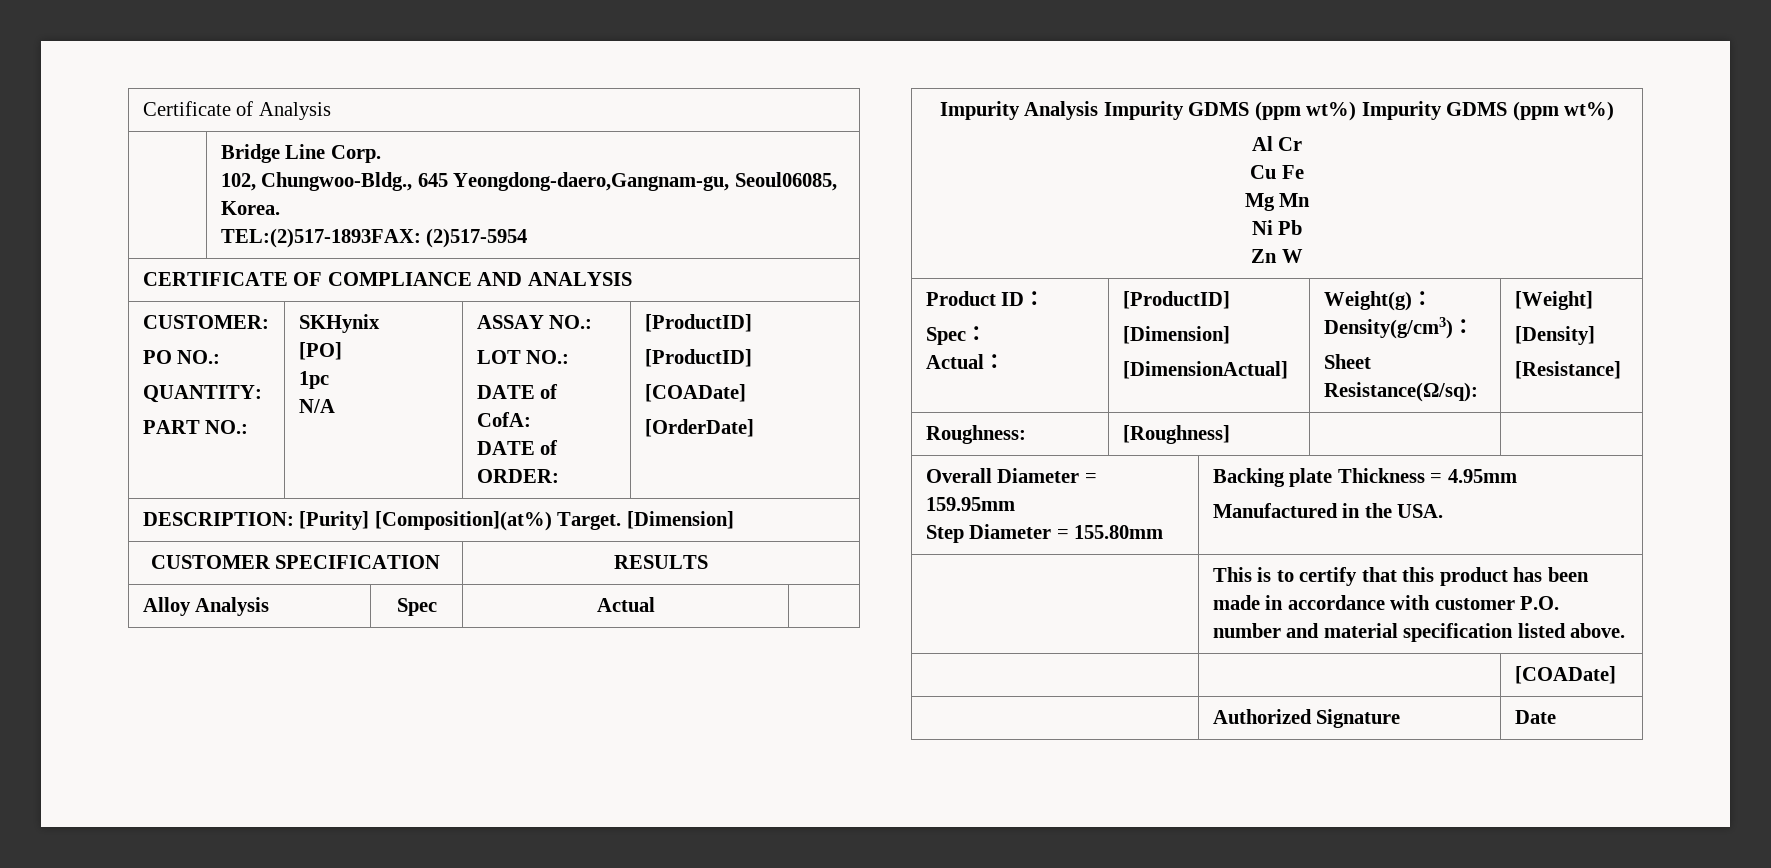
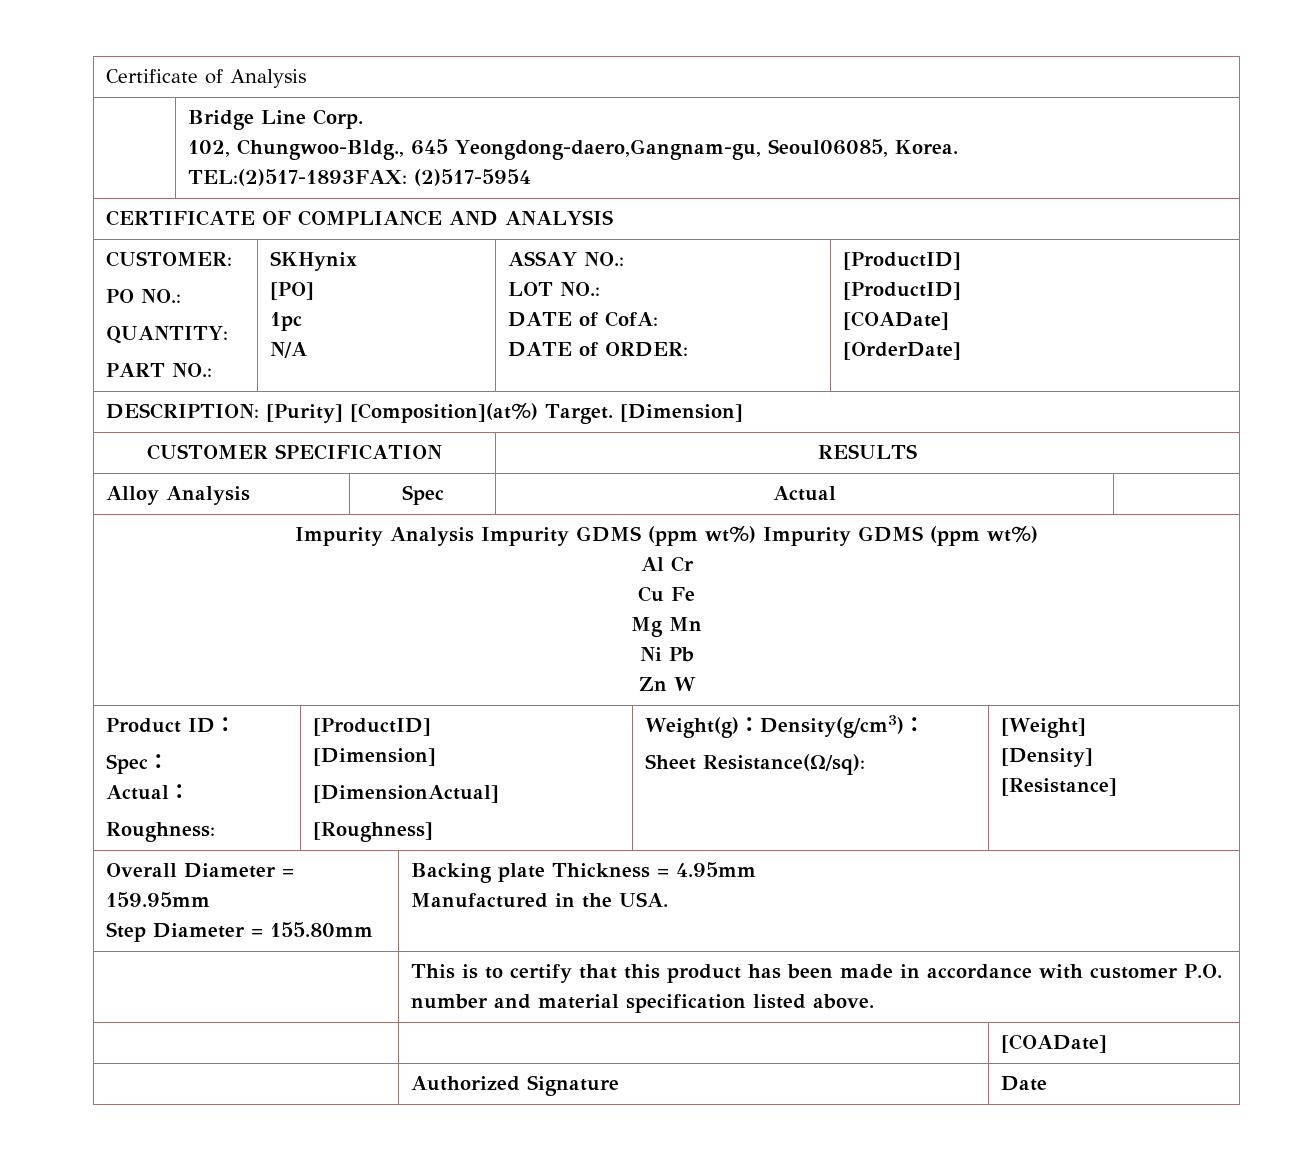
  Product ID：
  Spec：
- Actual： | [ProductID]
+ Actual：
+ Roughness: | [ProductID]
  [Dimension]
- [DimensionActual] | Weight(g)：Density(g/cm3)：
+ [DimensionActual]
+ [Roughness] | Weight(g)：Density(g/cm3)：
- Roughness: | [Roughness] | |

